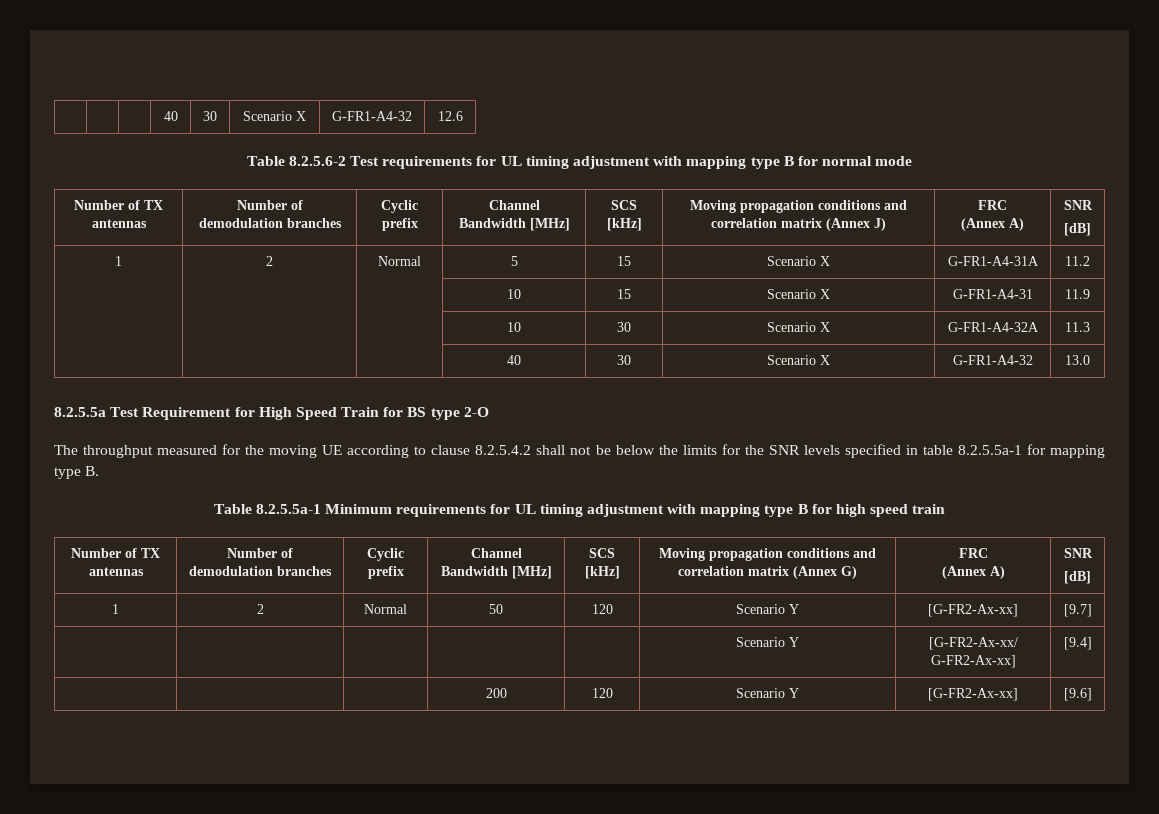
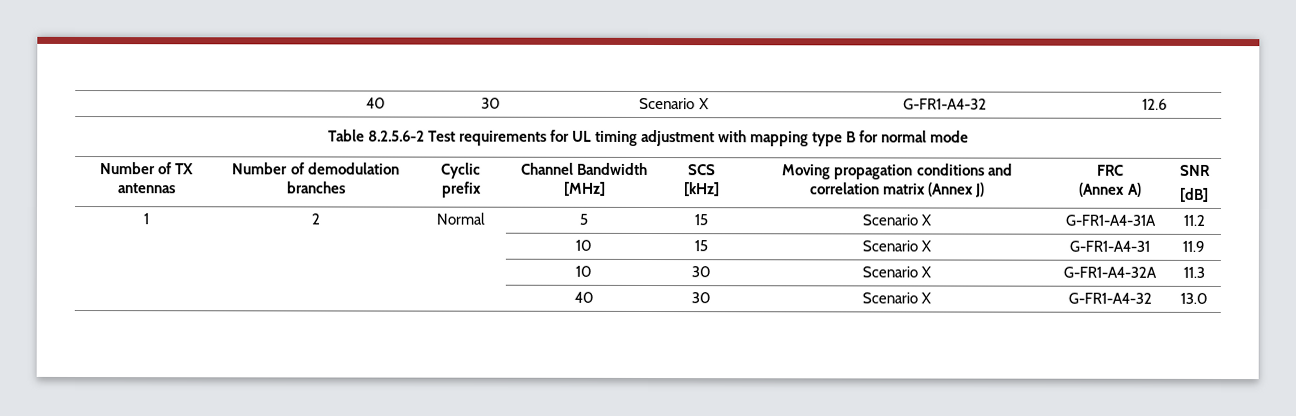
- 8.2.5.5a Test Requirement for High Speed Train for BS type 2-O
- The throughput measured for the moving UE according to clause 8.2.5.4.2 shall not be below the limits for the SNR levels specified in table 8.2.5.5a-1 for mapping type B.
- Table 8.2.5.5a-1 Minimum requirements for UL timing adjustment with mapping type B for high speed train
- Number of TX antennas | Number of demodulation branches | Cyclic prefix | Channel Bandwidth [MHz] | SCS [kHz] | Moving propagation conditions and correlation matrix (Annex G) | FRC
- (Annex A) | SNR
- [dB]
- 1 | 2 | Normal | 50 | 120 | Scenario Y | [G-FR2-Ax-xx] | [9.7]
- | | | | | Scenario Y | [G-FR2-Ax-xx/ G-FR2-Ax-xx] | [9.4]
- | | | 200 | 120 | Scenario Y | [G-FR2-Ax-xx] | [9.6]

